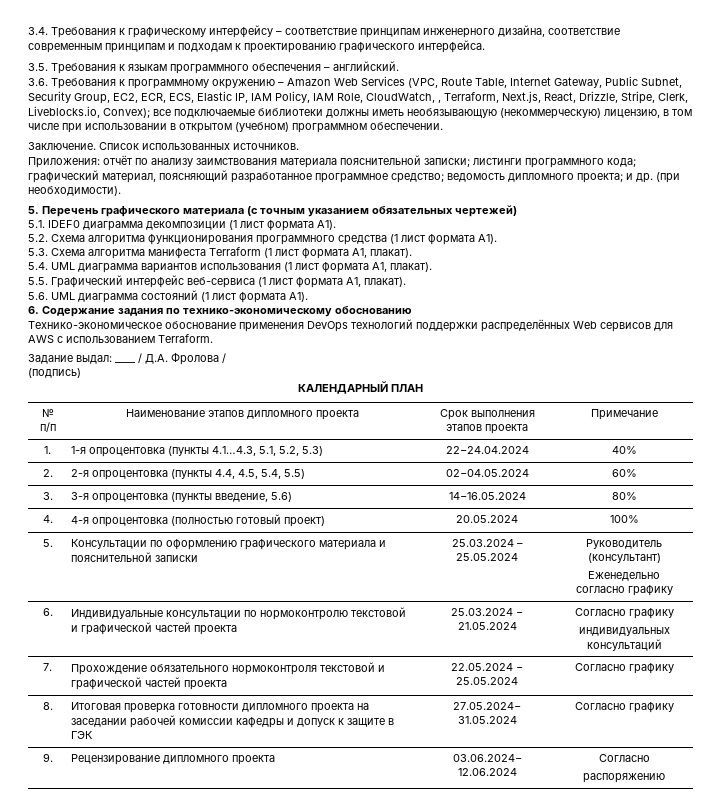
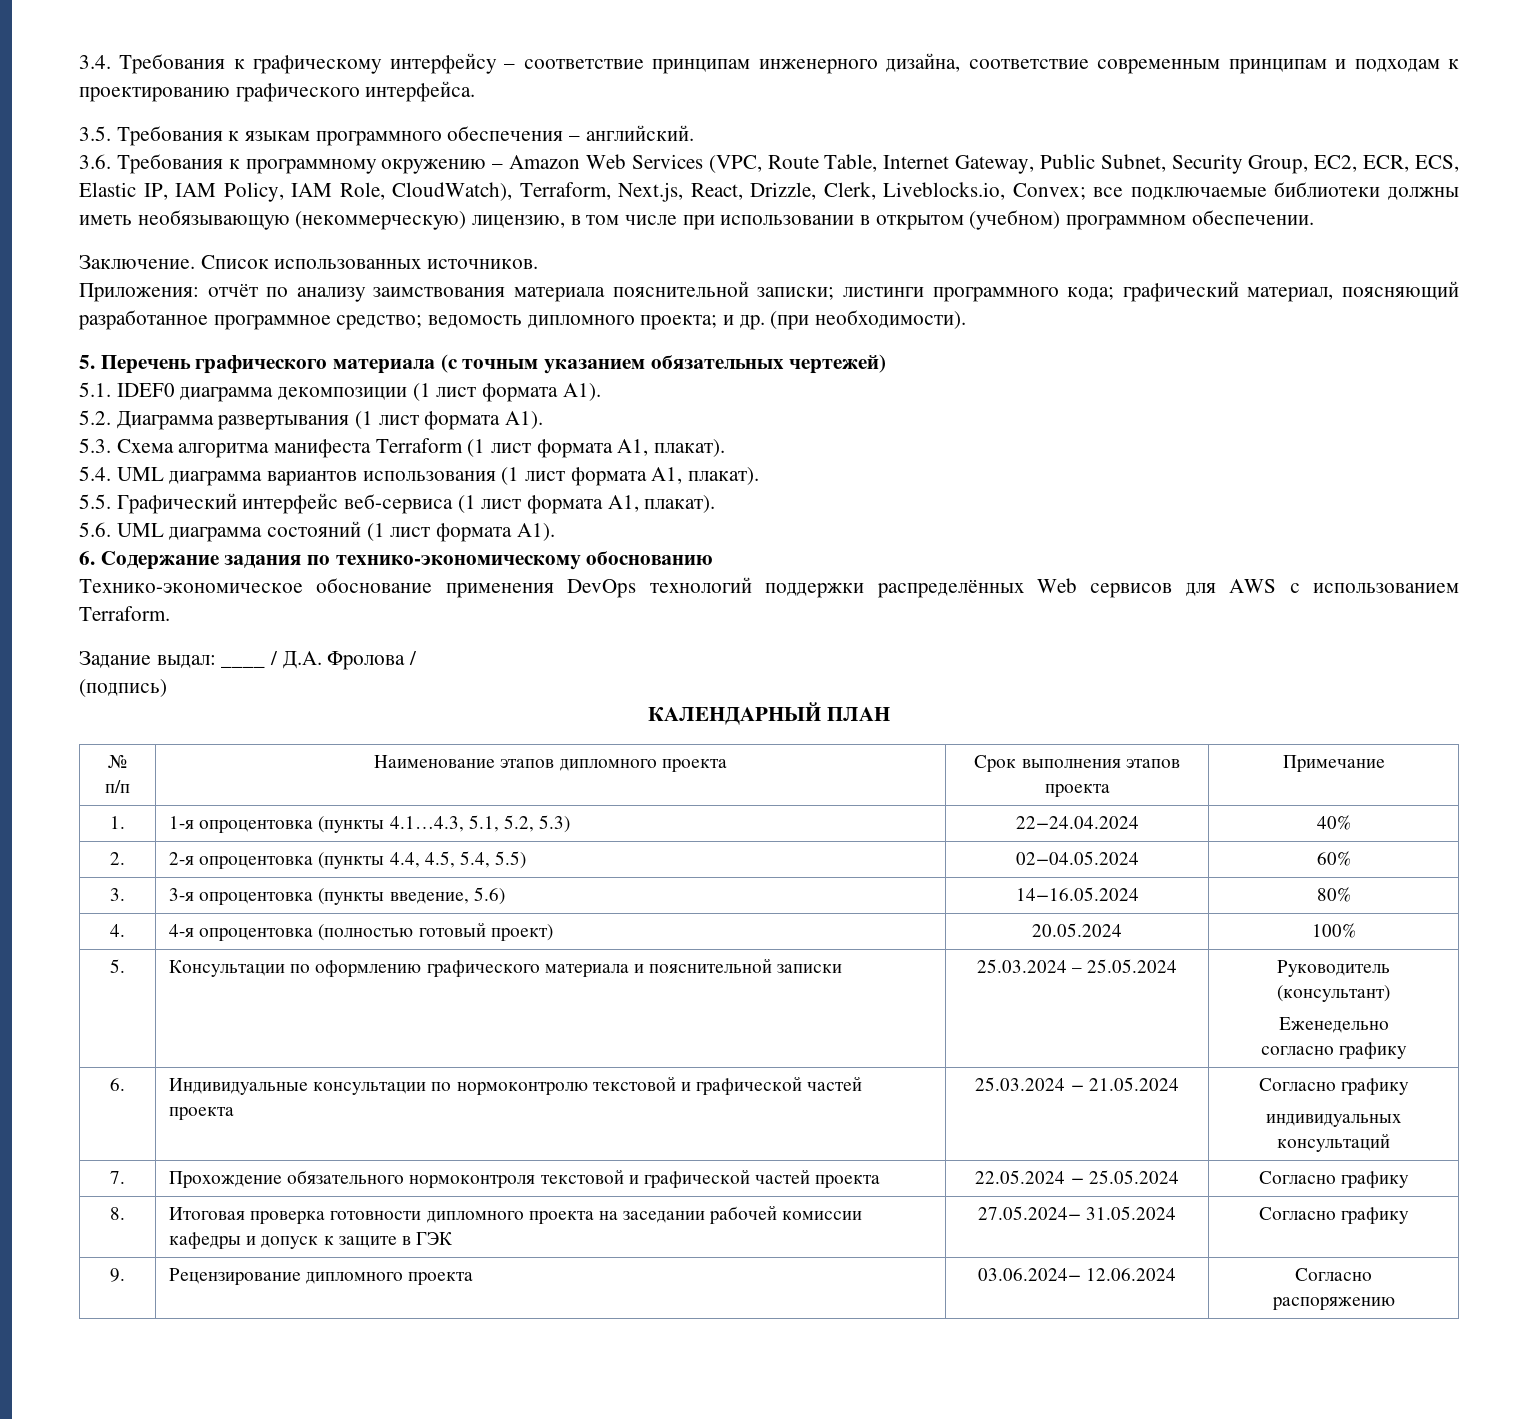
- 3.6. Требования к программному окружению – Amazon Web Services (VPC, Route Table, Internet Gateway, Public Subnet, Security Group, EC2, ECR, ECS, Elastic IP, IAM Policy, IAM Role, CloudWatch, , Terraform, Next.js, React, Drizzle, Stripe, Clerk, Liveblocks.io, Convex); все подключаемые библиотеки должны иметь необязывающую (некоммерческую) лицензию, в том числе при использовании в открытом (учебном) программном обеспечении.
+ 3.6. Требования к программному окружению – Amazon Web Services (VPC, Route Table, Internet Gateway, Public Subnet, Security Group, EC2, ECR, ECS, Elastic IP, IAM Policy, IAM Role, CloudWatch), Terraform, Next.js, React, Drizzle, Clerk, Liveblocks.io, Convex; все подключаемые библиотеки должны иметь необязывающую (некоммерческую) лицензию, в том числе при использовании в открытом (учебном) программном обеспечении.
- 5.2. Схема алгоритма функционирования программного средства (1 лист формата А1).
+ 5.2. Диаграмма развертывания (1 лист формата А1).

